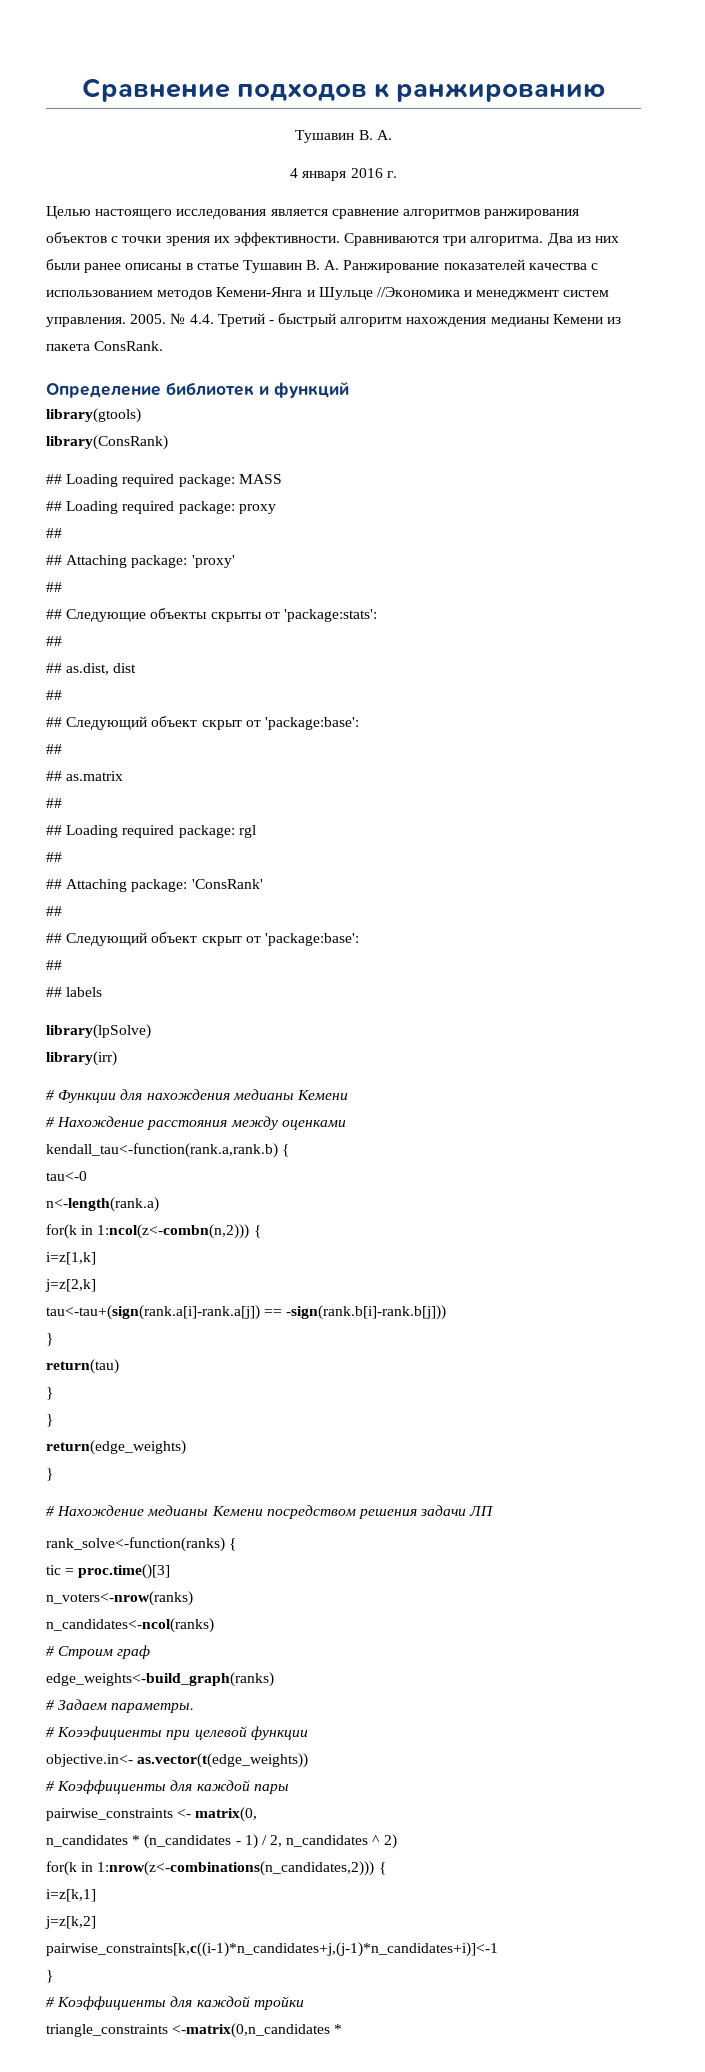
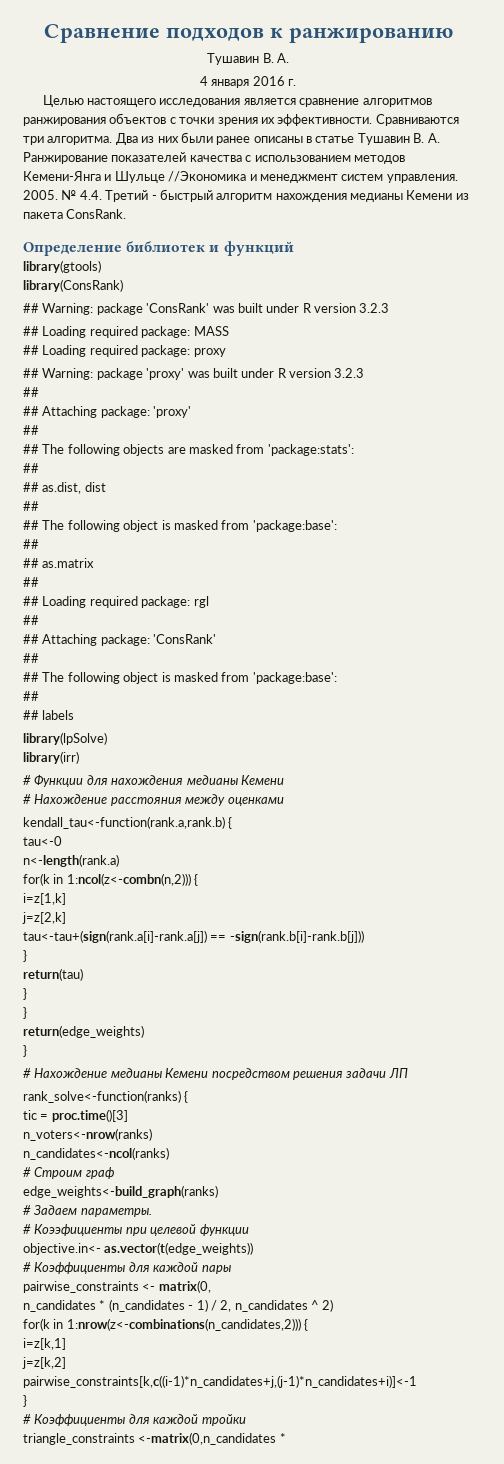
+ ## Warning: package 'ConsRank' was built under R version 3.2.3
+ ## Warning: package 'proxy' was built under R version 3.2.3
- ## Следующие объекты скрыты от 'package:stats':
+ ## The following objects are masked from 'package:stats':
  ## as.dist, dist
  ##
- ## Следующий объект скрыт от 'package:base':
+ ## The following object is masked from 'package:base':
  ## Attaching package: 'ConsRank'
  ##
- ## Следующий объект скрыт от 'package:base':
+ ## The following object is masked from 'package:base':

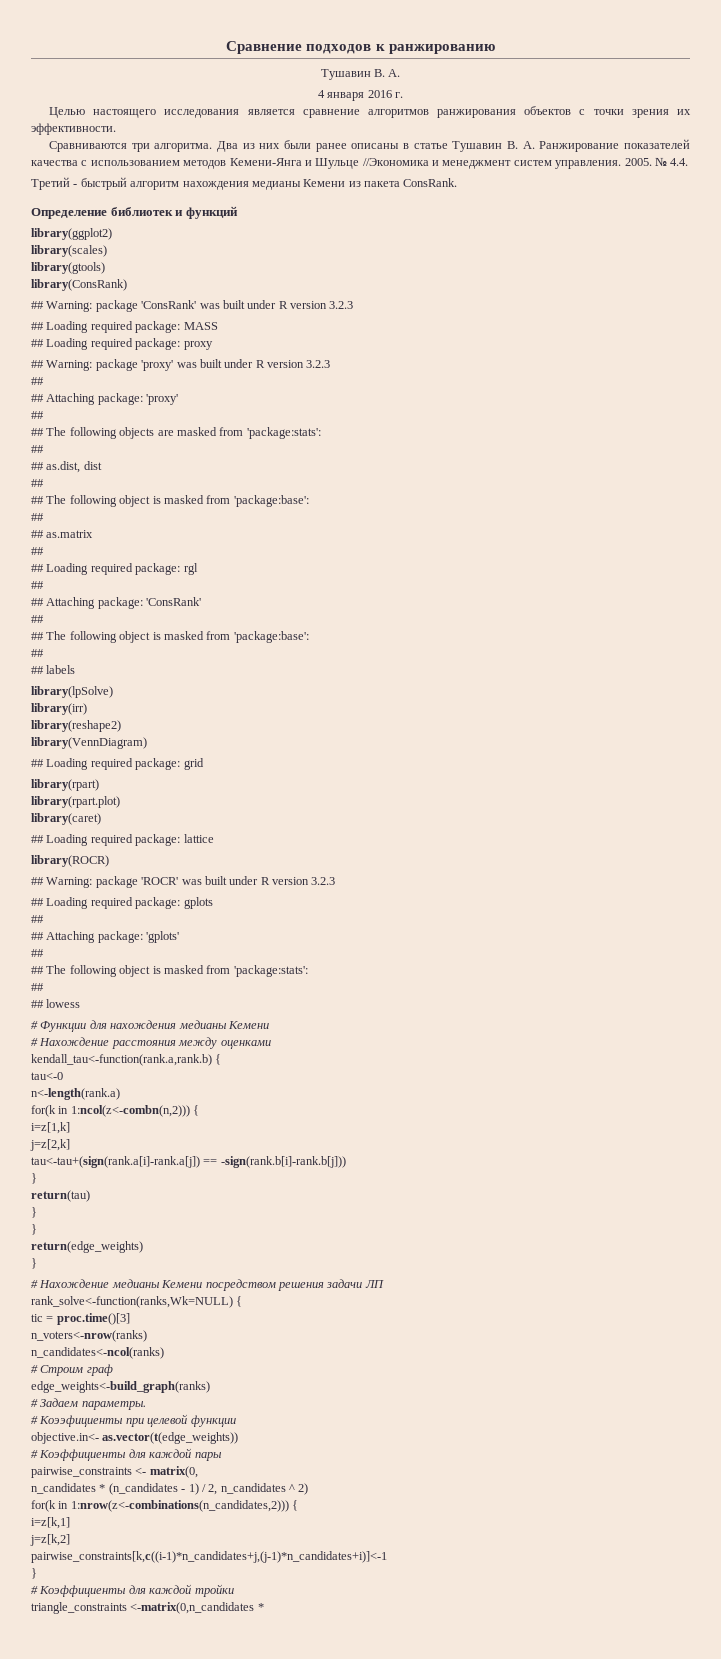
- Целью настоящего исследования является сравнение алгоритмов ранжирования объектов с точки зрения их эффективности. Сравниваются три алгоритма.
+ Целью настоящего исследования является сравнение алгоритмов ранжирования объектов с точки зрения их эффективности.
+ Сравниваются три алгоритма.
- № 4.4. Третий - быстрый алгоритм нахождения медианы Кемени из пакета ConsRank.
+ № 4.4.
+ Третий - быстрый алгоритм нахождения медианы Кемени из пакета ConsRank.
+ library(ggplot2)
+ library(scales)
+ library(reshape2)
+ library(VennDiagram)
+ ## Loading required package: grid
+ library(rpart)
+ library(rpart.plot)
+ library(caret)
+ ## Loading required package: lattice
+ library(ROCR)
+ ## Warning: package 'ROCR' was built under R version 3.2.3
+ ## Loading required package: gplots
+ ##
+ ## Attaching package: 'gplots'
+ ##
+ ## The following object is masked from 'package:stats':
+ ##
+ ## lowess
- rank_solve<-function(ranks) {
+ rank_solve<-function(ranks,Wk=NULL) {

